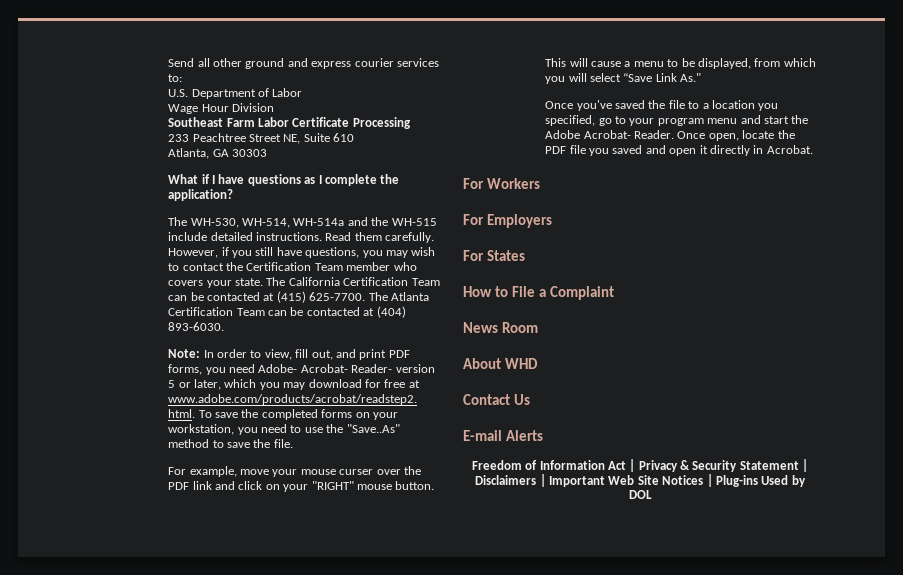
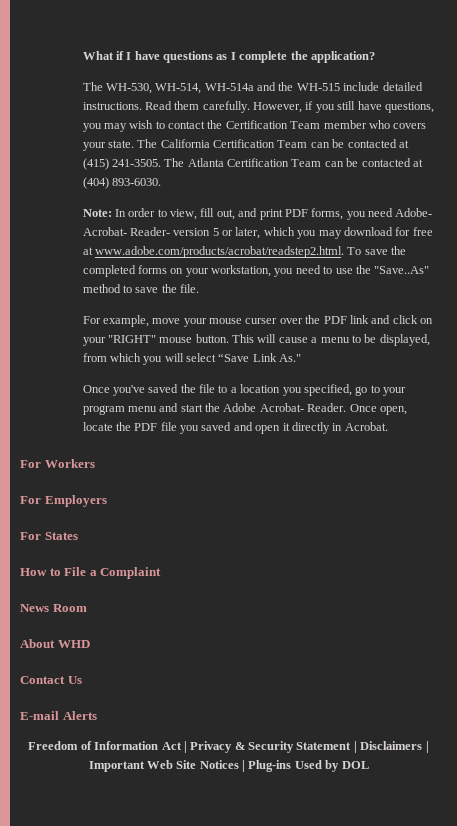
- Send all other ground and express courier services to:
- U.S. Department of Labor
- Wage Hour Division
- Southeast Farm Labor Certificate Processing
- 233 Peachtree Street NE, Suite 610
- Atlanta, GA 30303
- The California Certification Team can be contacted at (415) 625-7700.
+ The California Certification Team can be contacted at (415) 241-3505.

